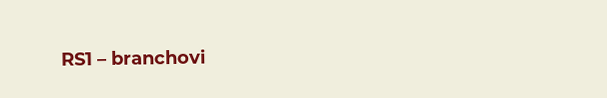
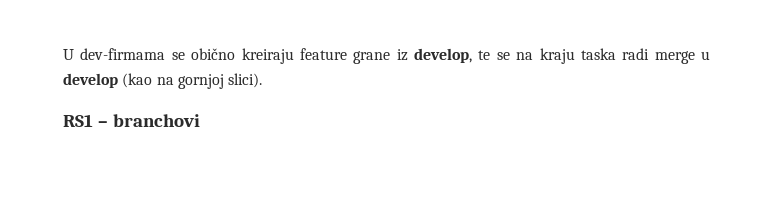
+ U dev-firmama se obično kreiraju feature grane iz develop, te se na kraju taska radi merge u develop (kao na gornjoj slici).

